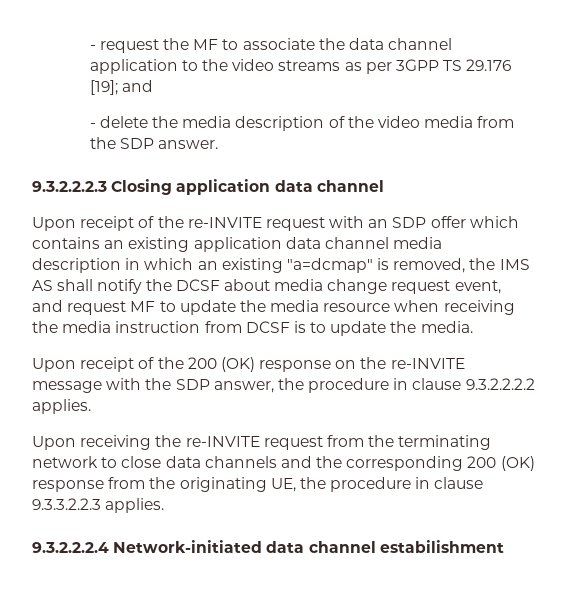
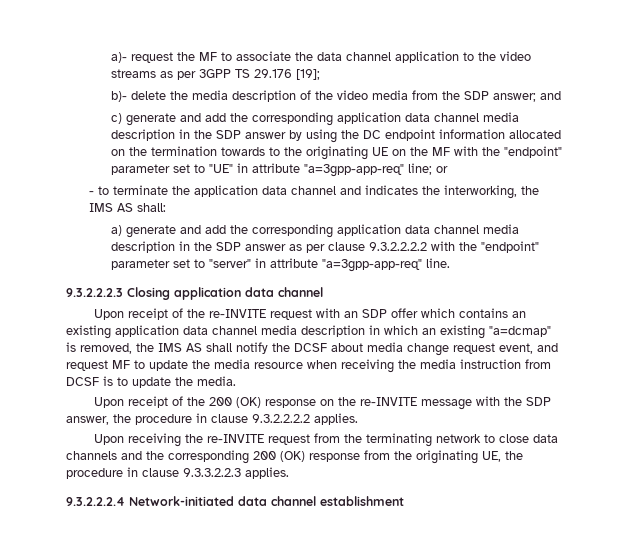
- - request the MF to associate the data channel application to the video streams as per 3GPP TS 29.176 [19]; and
- - delete the media description of the video media from the SDP answer.
+ a)- request the MF to associate the data channel application to the video streams as per 3GPP TS 29.176 [19];
+ b)- delete the media description of the video media from the SDP answer; and
+ c) generate and add the corresponding application data channel media description in the SDP answer by using the DC endpoint information allocated on the termination towards to the originating UE on the MF with the "endpoint" parameter set to "UE" in attribute "a=3gpp-app-req" line; or
+ - to terminate the application data channel and indicates the interworking, the IMS AS shall:
+ a) generate and add the corresponding application data channel media description in the SDP answer as per clause 9.3.2.2.2.2 with the "endpoint" parameter set to "server" in attribute "a=3gpp-app-req" line.
- 9.3.2.2.2.4 Network-initiated data channel estabilishment
+ 9.3.2.2.2.4 Network-initiated data channel establishment

